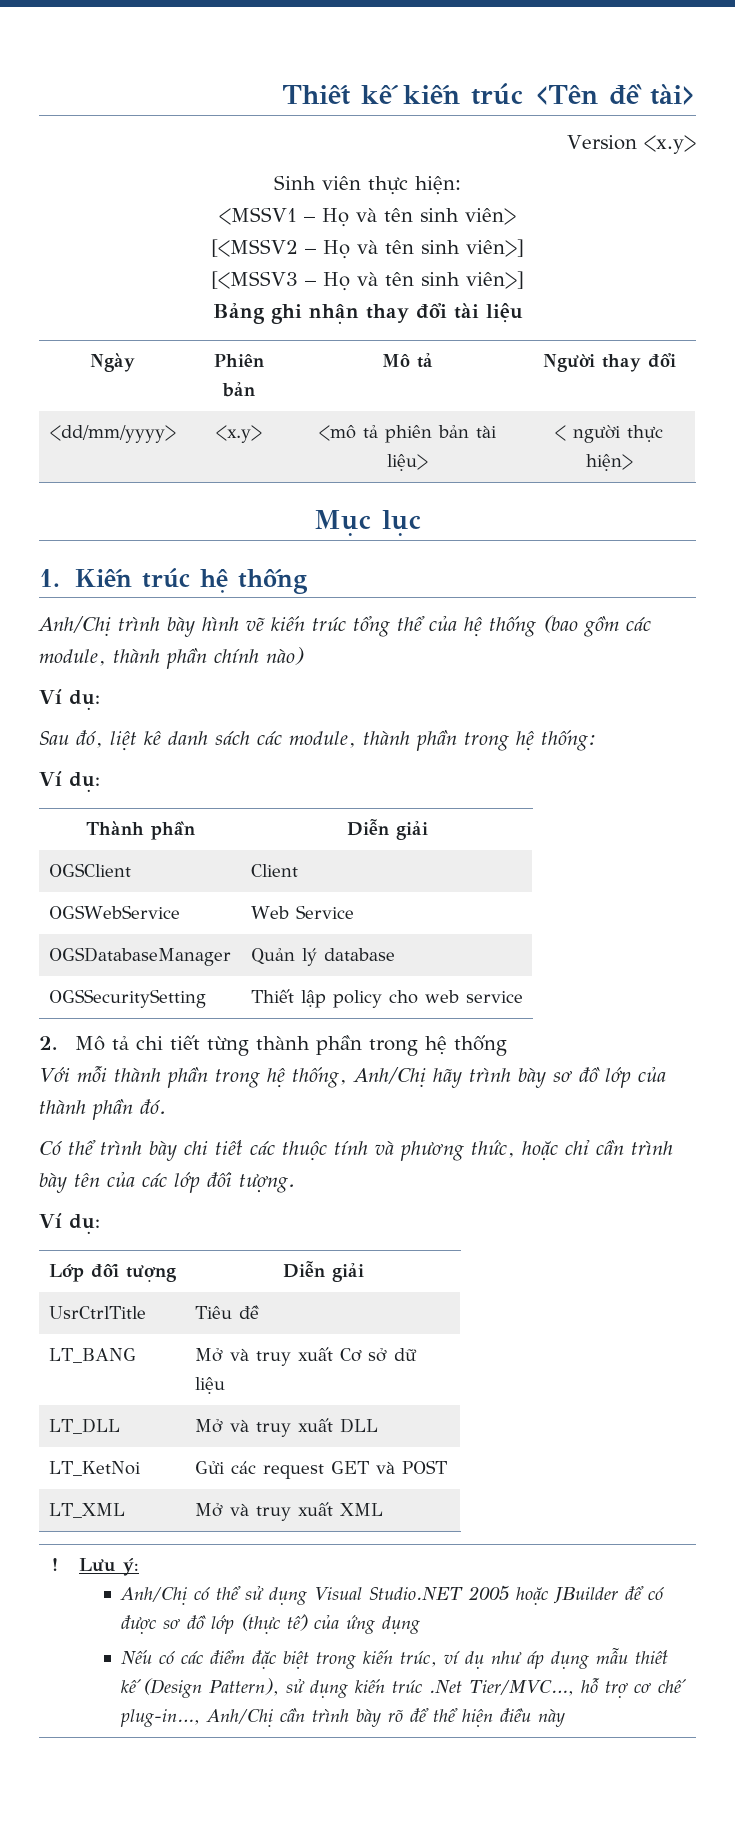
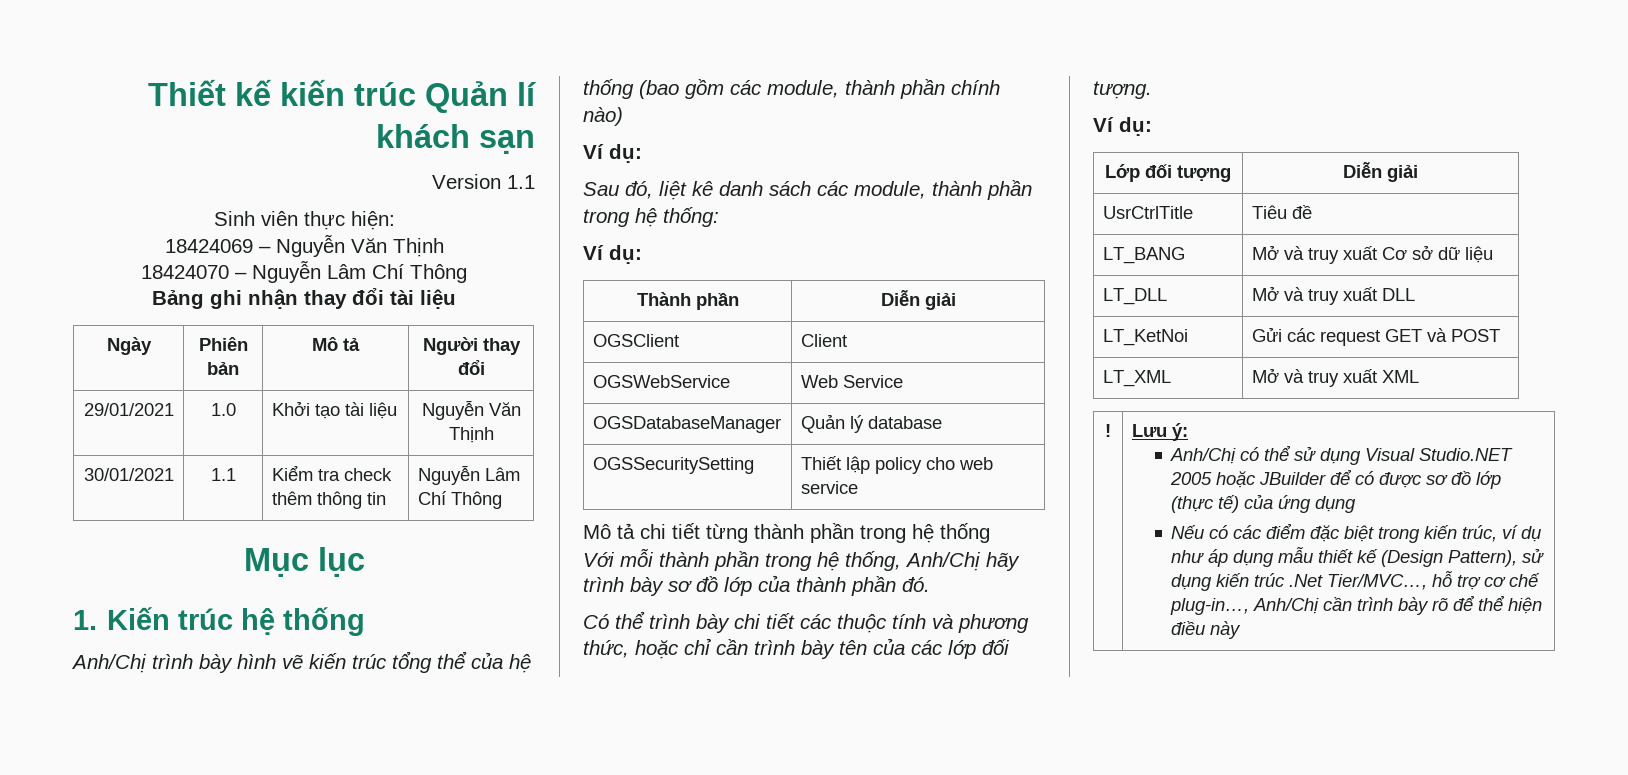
- Thiết kế kiến trúc <Tên đề tài>
+ Thiết kế kiến trúc Quản lí khách sạn
- Version <x.y>
+ Version 1.1
- <MSSV1 – Họ và tên sinh viên>
- [<MSSV2 – Họ và tên sinh viên>]
- [<MSSV3 – Họ và tên sinh viên>]
+ 18424069 – Nguyễn Văn Thịnh
+ 18424070 – Nguyễn Lâm Chí Thông
- <dd/mm/yyyy> | <x.y> | <mô tả phiên bản tài liệu> | < người thực hiện>
+ 29/01/2021 | 1.0 | Khởi tạo tài liệu | Nguyễn Văn Thịnh
+ 30/01/2021 | 1.1 | Kiểm tra check thêm thông tin | Nguyễn Lâm Chí Thông
- 2. Mô tả chi tiết từng thành phần trong hệ thống
+ Mô tả chi tiết từng thành phần trong hệ thống

